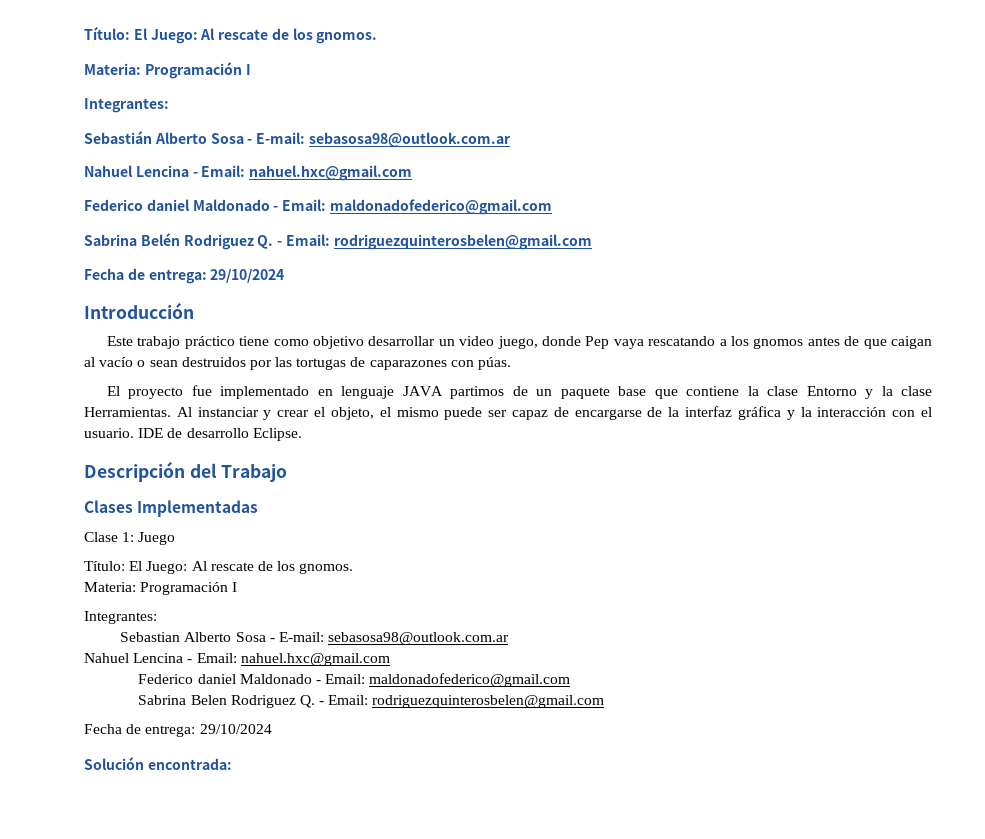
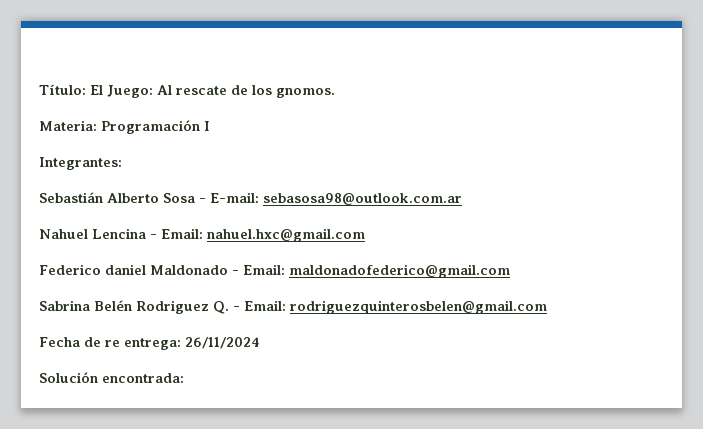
  Sabrina Belén Rodriguez Q. - Email: rodriguezquinterosbelen@gmail.com
- Fecha de entrega: 29/10/2024
- Introducción
- Este trabajo práctico tiene como objetivo desarrollar un video juego, donde Pep vaya rescatando a los gnomos antes de que caigan al vacío o sean destruidos por las tortugas de caparazones con púas.
- El proyecto fue implementado en lenguaje JAVA partimos de un paquete base que contiene la clase Entorno y la clase Herramientas. Al instanciar y crear el objeto, el mismo puede ser capaz de encargarse de la interfaz gráfica y la interacción con el usuario. IDE de desarrollo Eclipse.
- Descripción del Trabajo
- Clases Implementadas
- Clase 1: Juego
- Título: El Juego: Al rescate de los gnomos.
- Materia: Programación I
- Integrantes:
- Sebastian Alberto Sosa - E-mail: sebasosa98@outlook.com.ar
- Nahuel Lencina - Email: nahuel.hxc@gmail.com
- Federico daniel Maldonado - Email: maldonadofederico@gmail.com
- Sabrina Belen Rodriguez Q. - Email: rodriguezquinterosbelen@gmail.com
- Fecha de entrega: 29/10/2024
+ Fecha de re entrega: 26/11/2024

